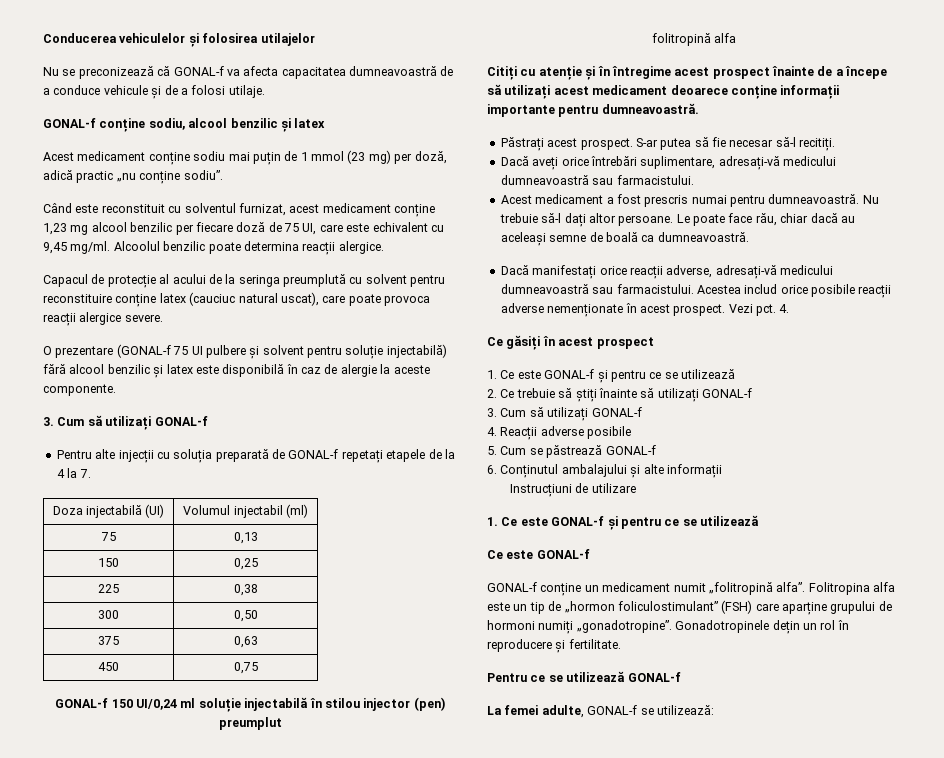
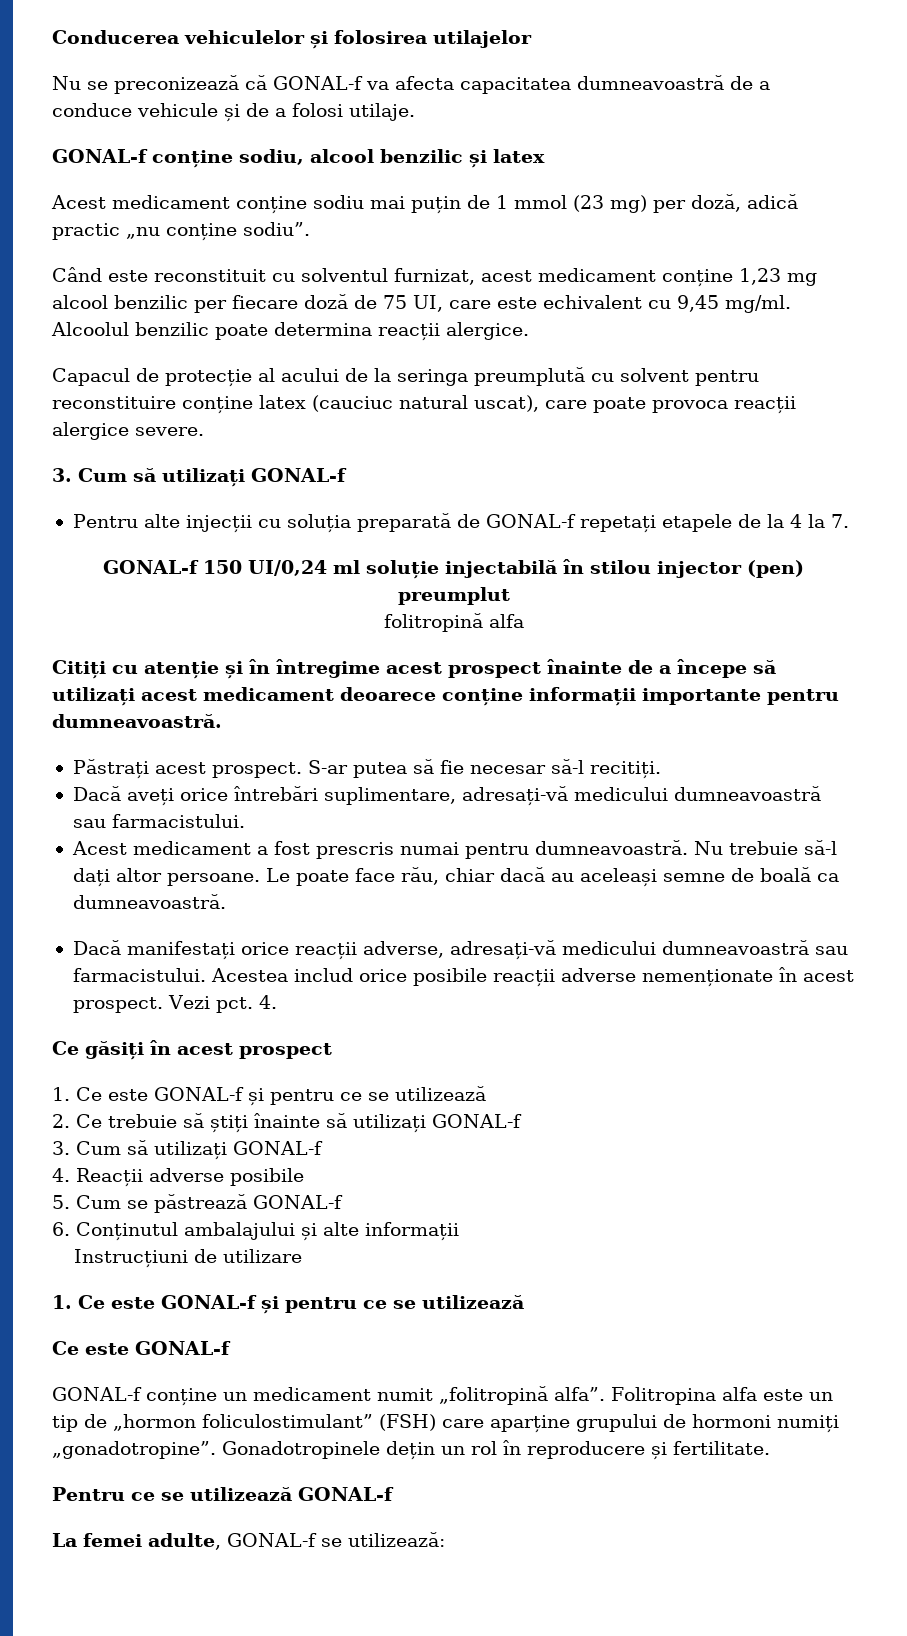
- O prezentare (GONAL-f 75 UI pulbere și solvent pentru soluție injectabilă) fără alcool benzilic și latex este disponibilă în caz de alergie la aceste componente.
- Doza injectabilă (UI) | Volumul injectabil (ml)
- 75 | 0,13
- 150 | 0,25
- 225 | 0,38
- 300 | 0,50
- 375 | 0,63
- 450 | 0,75

